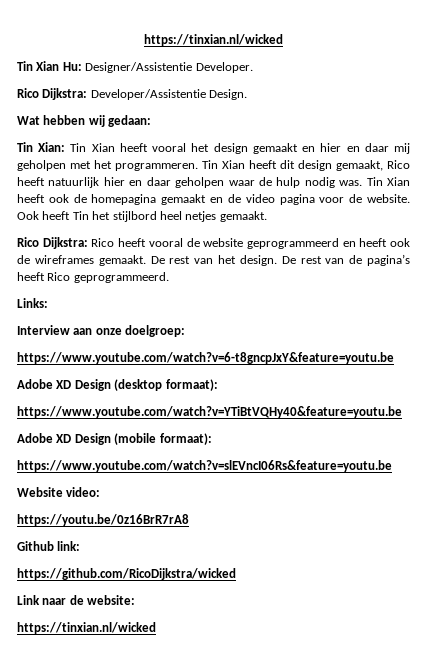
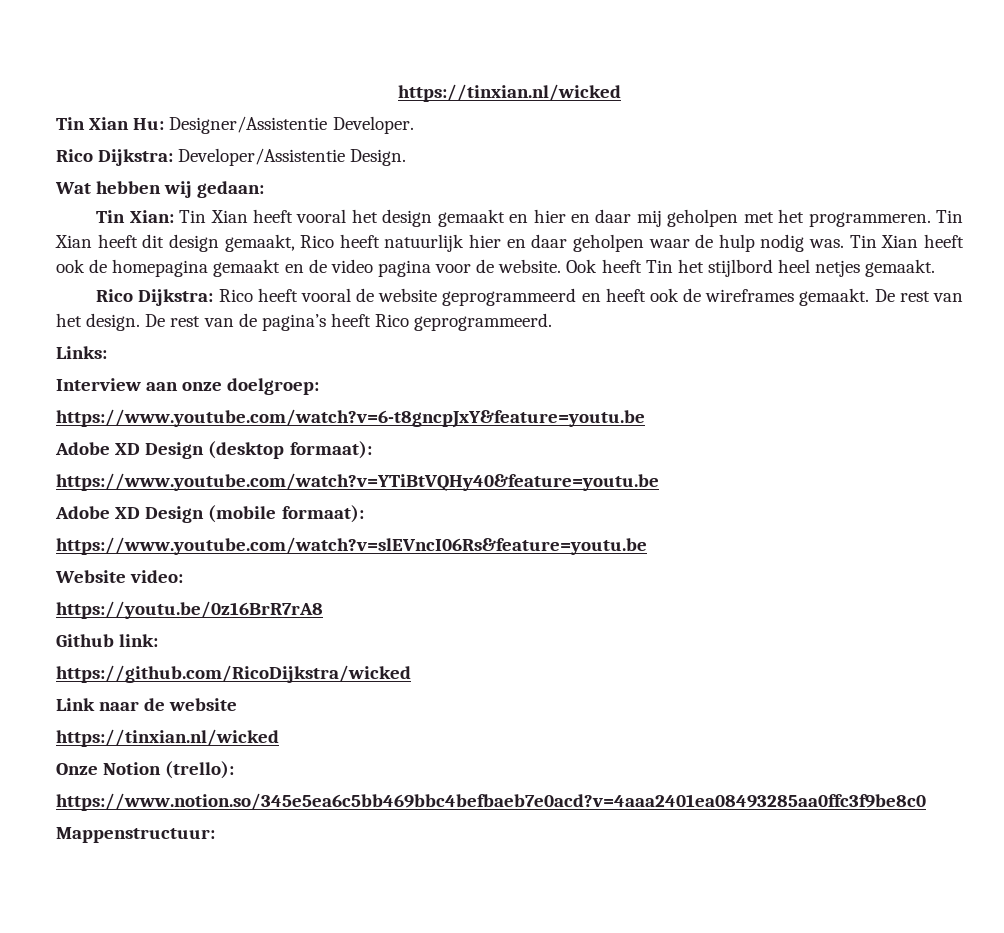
- Link naar de website:
+ Link naar de website
  https://tinxian.nl/wicked
+ Onze Notion (trello):
+ https://www.notion.so/345e5ea6c5bb469bbc4befbaeb7e0acd?v=4aaa2401ea08493285aa0ffc3f9be8c0
+ Mappenstructuur:

